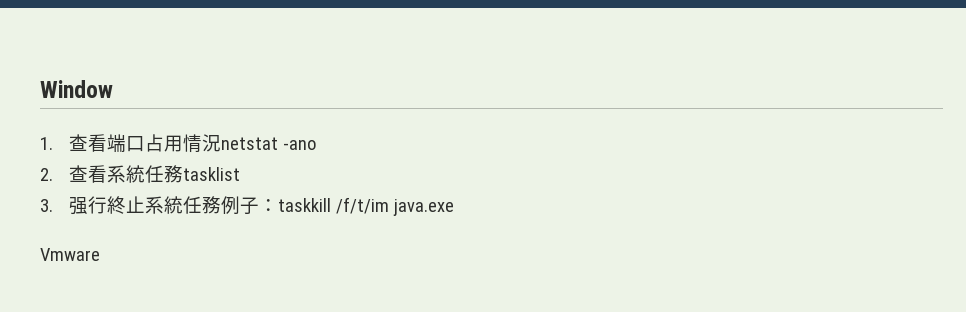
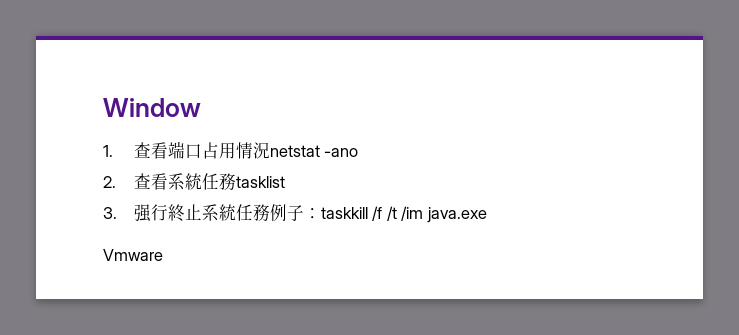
- 3.强行終止系統任務例子：taskkill /f/t/im java.exe
+ 3.强行終止系統任務例子：taskkill /f /t /im java.exe

